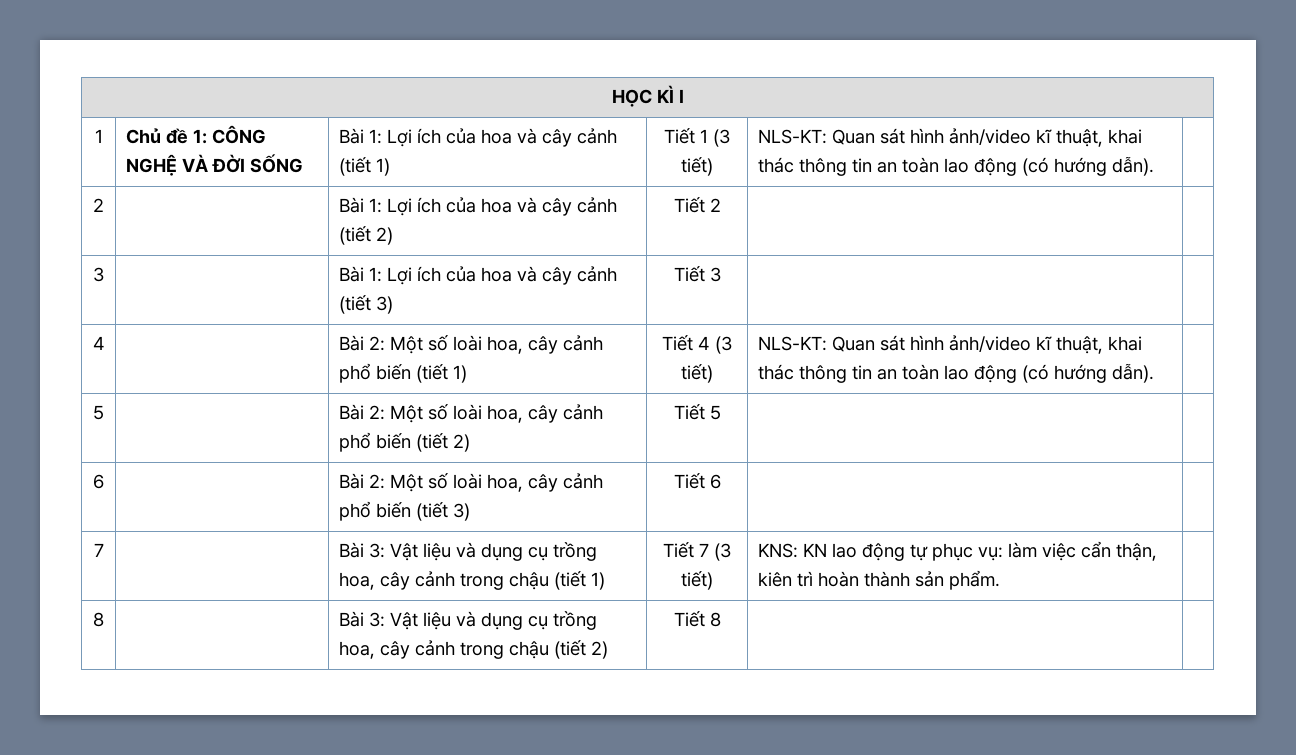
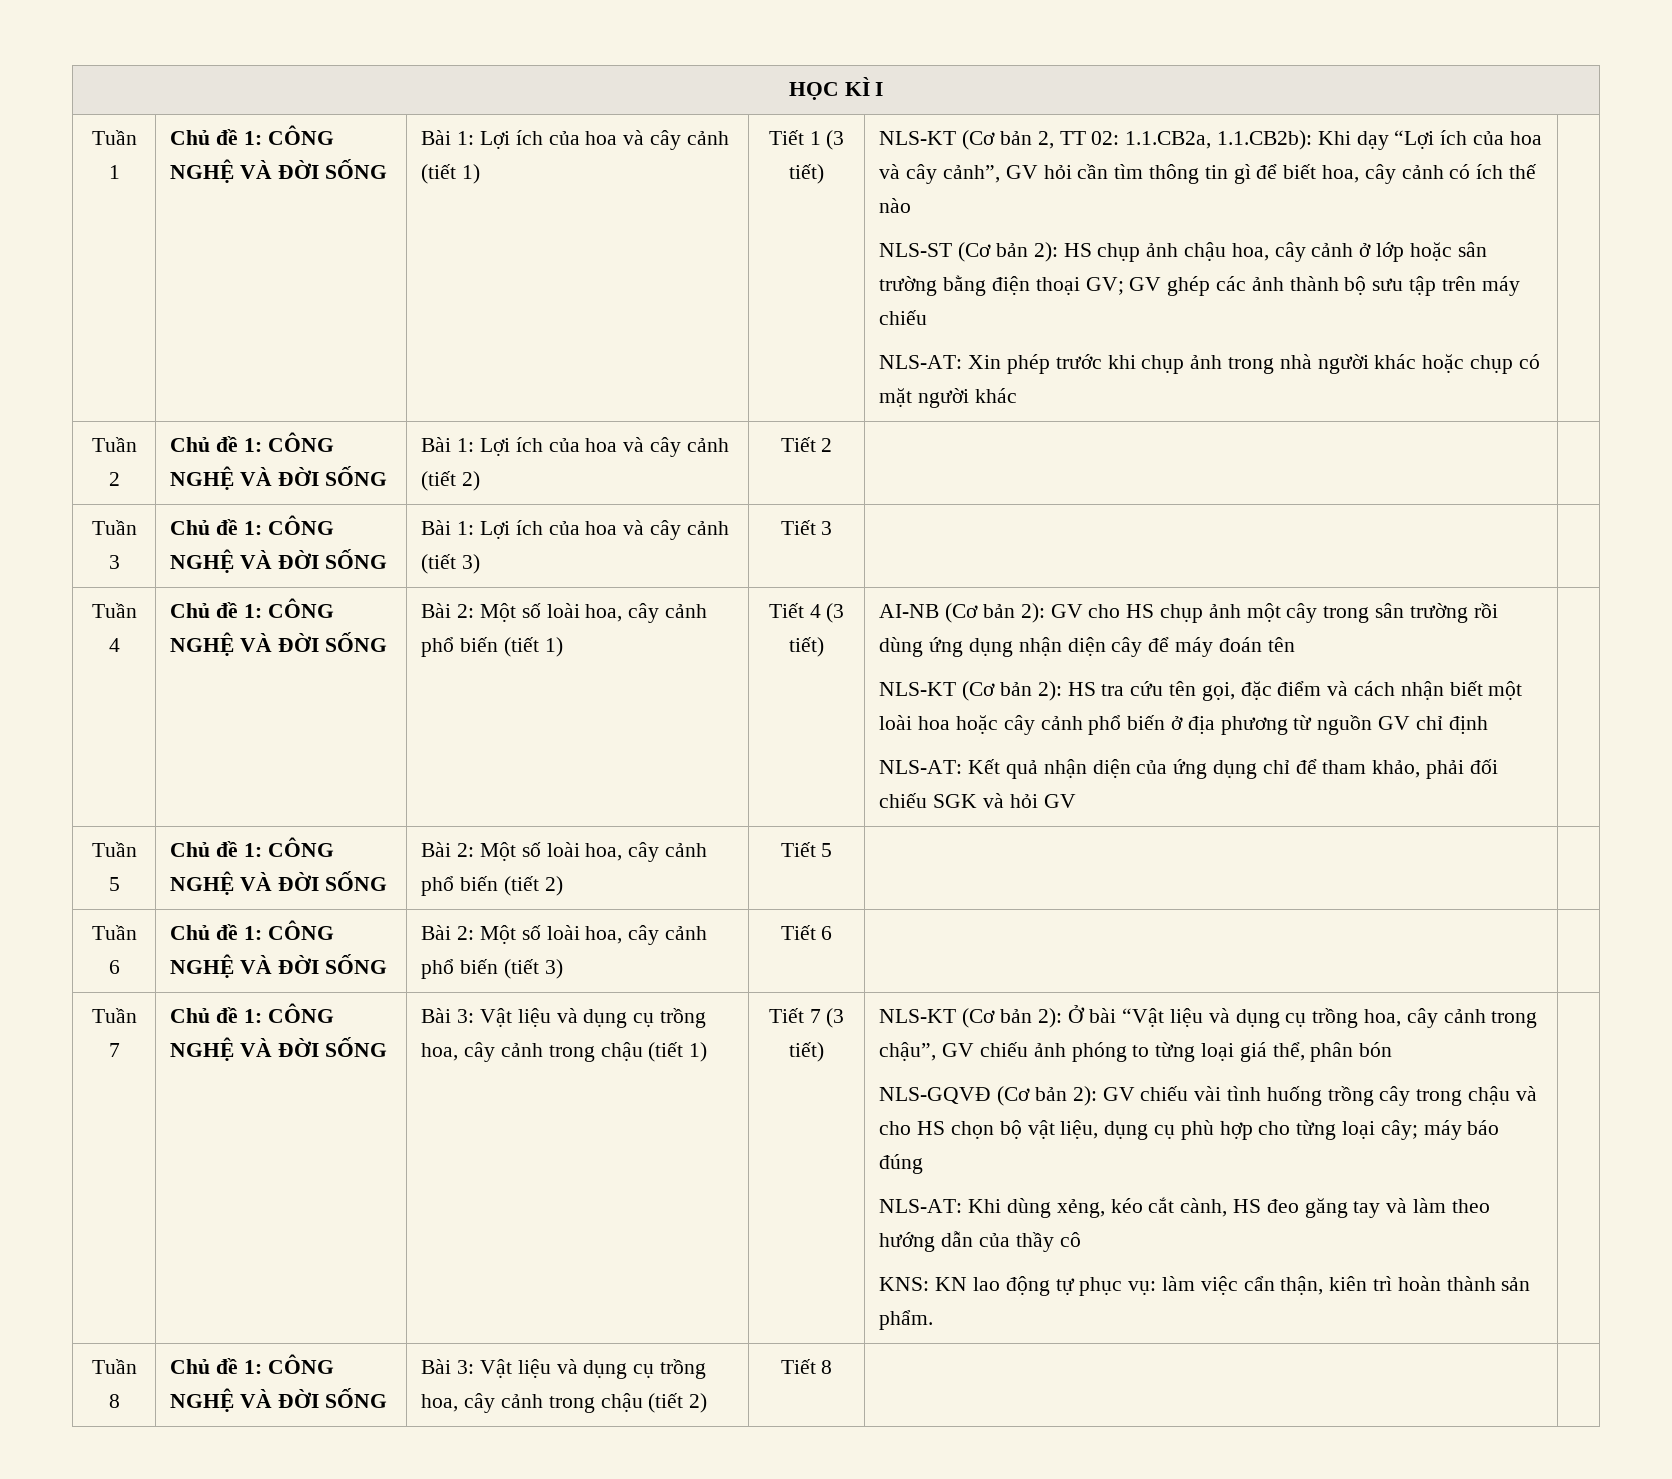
  HỌC KÌ I
- 1
+ Tuần 1
- Tiết 1 (3 tiết) | NLS-KT: Quan sát hình ảnh/video kĩ thuật, khai thác thông tin an toàn lao động (có hướng dẫn). |
- 2 | | Bài 1: Lợi ích của hoa và cây cảnh (tiết 2) | Tiết 2 | |
+ Tiết 1 (3 tiết) | NLS-KT (Cơ bản 2, TT 02: 1.1.CB2a, 1.1.CB2b): Khi dạy “Lợi ích của hoa và cây cảnh”, GV hỏi cần tìm thông tin gì để biết hoa, cây cảnh có ích thế nào
+ NLS-ST (Cơ bản 2): HS chụp ảnh chậu hoa, cây cảnh ở lớp hoặc sân trường bằng điện thoại GV; GV ghép các ảnh thành bộ sưu tập trên máy chiếu
+ NLS-AT: Xin phép trước khi chụp ảnh trong nhà người khác hoặc chụp có mặt người khác |
+ Tuần 2 | Chủ đề 1: CÔNG NGHỆ VÀ ĐỜI SỐNG | Bài 1: Lợi ích của hoa và cây cảnh (tiết 2) | Tiết 2 | |
- 3 | | Bài 1: Lợi ích của hoa và cây cảnh (tiết 3) | Tiết 3 | |
- 4
+ Tuần 3 | Chủ đề 1: CÔNG NGHỆ VÀ ĐỜI SỐNG | Bài 1: Lợi ích của hoa và cây cảnh (tiết 3) | Tiết 3 | |
+ Tuần 4 | Chủ đề 1: CÔNG NGHỆ VÀ ĐỜI SỐNG
- Tiết 4 (3 tiết) | NLS-KT: Quan sát hình ảnh/video kĩ thuật, khai thác thông tin an toàn lao động (có hướng dẫn). |
- 5 | | Bài 2: Một số loài hoa, cây cảnh phổ biến (tiết 2) | Tiết 5 | |
+ Tiết 4 (3 tiết) | AI-NB (Cơ bản 2): GV cho HS chụp ảnh một cây trong sân trường rồi dùng ứng dụng nhận diện cây để máy đoán tên
+ NLS-KT (Cơ bản 2): HS tra cứu tên gọi, đặc điểm và cách nhận biết một loài hoa hoặc cây cảnh phổ biến ở địa phương từ nguồn GV chỉ định
+ NLS-AT: Kết quả nhận diện của ứng dụng chỉ để tham khảo, phải đối chiếu SGK và hỏi GV |
+ Tuần 5 | Chủ đề 1: CÔNG NGHỆ VÀ ĐỜI SỐNG | Bài 2: Một số loài hoa, cây cảnh phổ biến (tiết 2) | Tiết 5 | |
- 6 | | Bài 2: Một số loài hoa, cây cảnh phổ biến (tiết 3) | Tiết 6 | |
- 7
+ Tuần 6 | Chủ đề 1: CÔNG NGHỆ VÀ ĐỜI SỐNG | Bài 2: Một số loài hoa, cây cảnh phổ biến (tiết 3) | Tiết 6 | |
+ Tuần 7 | Chủ đề 1: CÔNG NGHỆ VÀ ĐỜI SỐNG
+ NLS-KT (Cơ bản 2): Ở bài “Vật liệu và dụng cụ trồng hoa, cây cảnh trong chậu”, GV chiếu ảnh phóng to từng loại giá thể, phân bón
+ NLS-GQVĐ (Cơ bản 2): GV chiếu vài tình huống trồng cây trong chậu và cho HS chọn bộ vật liệu, dụng cụ phù hợp cho từng loại cây; máy báo đúng
+ NLS-AT: Khi dùng xẻng, kéo cắt cành, HS đeo găng tay và làm theo hướng dẫn của thầy cô
- 8 | | Bài 3: Vật liệu và dụng cụ trồng hoa, cây cảnh trong chậu (tiết 2) | Tiết 8 | |
+ Tuần 8 | Chủ đề 1: CÔNG NGHỆ VÀ ĐỜI SỐNG | Bài 3: Vật liệu và dụng cụ trồng hoa, cây cảnh trong chậu (tiết 2) | Tiết 8 | |

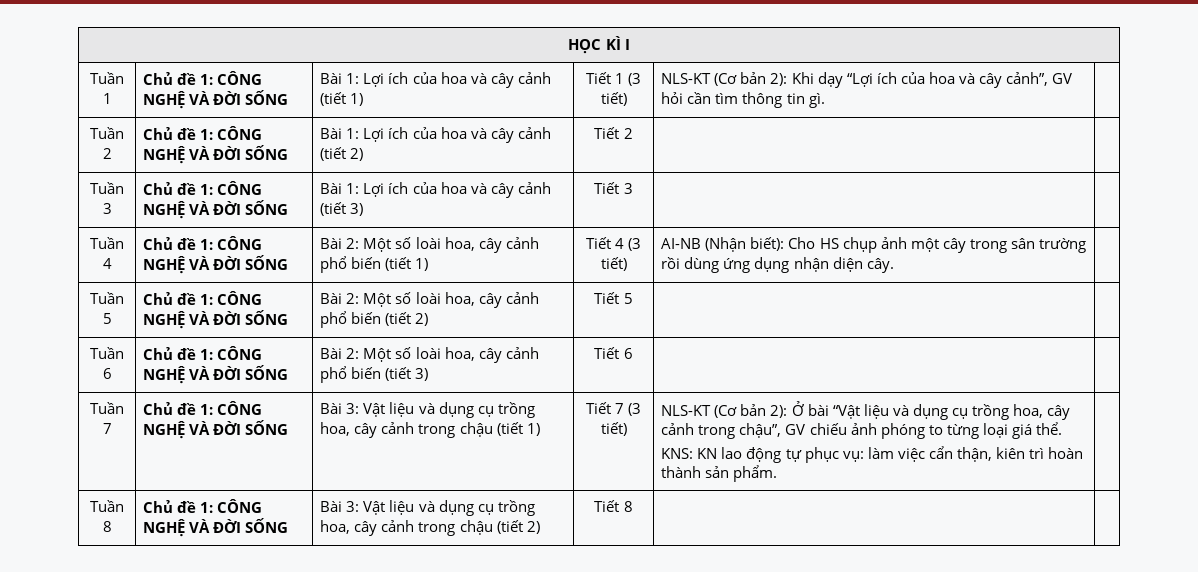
- NLS-KT (Cơ bản 2, TT 02: 1.1.CB2a, 1.1.CB2b): Khi dạy “Lợi ích của hoa và cây cảnh”, GV hỏi cần tìm thông tin gì để biết hoa, cây cảnh có ích thế nào
- NLS-ST (Cơ bản 2): HS chụp ảnh chậu hoa, cây cảnh ở lớp hoặc sân trường bằng điện thoại GV; GV ghép các ảnh thành bộ sưu tập trên máy chiếu
- NLS-AT: Xin phép trước khi chụp ảnh trong nhà người khác hoặc chụp có mặt người khác
+ NLS-KT (Cơ bản 2): Khi dạy “Lợi ích của hoa và cây cảnh”, GV hỏi cần tìm thông tin gì.
- AI-NB (Cơ bản 2): GV cho HS chụp ảnh một cây trong sân trường rồi dùng ứng dụng nhận diện cây để máy đoán tên
- NLS-KT (Cơ bản 2): HS tra cứu tên gọi, đặc điểm và cách nhận biết một loài hoa hoặc cây cảnh phổ biến ở địa phương từ nguồn GV chỉ định
- NLS-AT: Kết quả nhận diện của ứng dụng chỉ để tham khảo, phải đối chiếu SGK và hỏi GV
+ AI-NB (Nhận biết): Cho HS chụp ảnh một cây trong sân trường rồi dùng ứng dụng nhận diện cây.
- NLS-KT (Cơ bản 2): Ở bài “Vật liệu và dụng cụ trồng hoa, cây cảnh trong chậu”, GV chiếu ảnh phóng to từng loại giá thể, phân bón
- NLS-GQVĐ (Cơ bản 2): GV chiếu vài tình huống trồng cây trong chậu và cho HS chọn bộ vật liệu, dụng cụ phù hợp cho từng loại cây; máy báo đúng
- NLS-AT: Khi dùng xẻng, kéo cắt cành, HS đeo găng tay và làm theo hướng dẫn của thầy cô
+ NLS-KT (Cơ bản 2): Ở bài “Vật liệu và dụng cụ trồng hoa, cây cảnh trong chậu”, GV chiếu ảnh phóng to từng loại giá thể.

